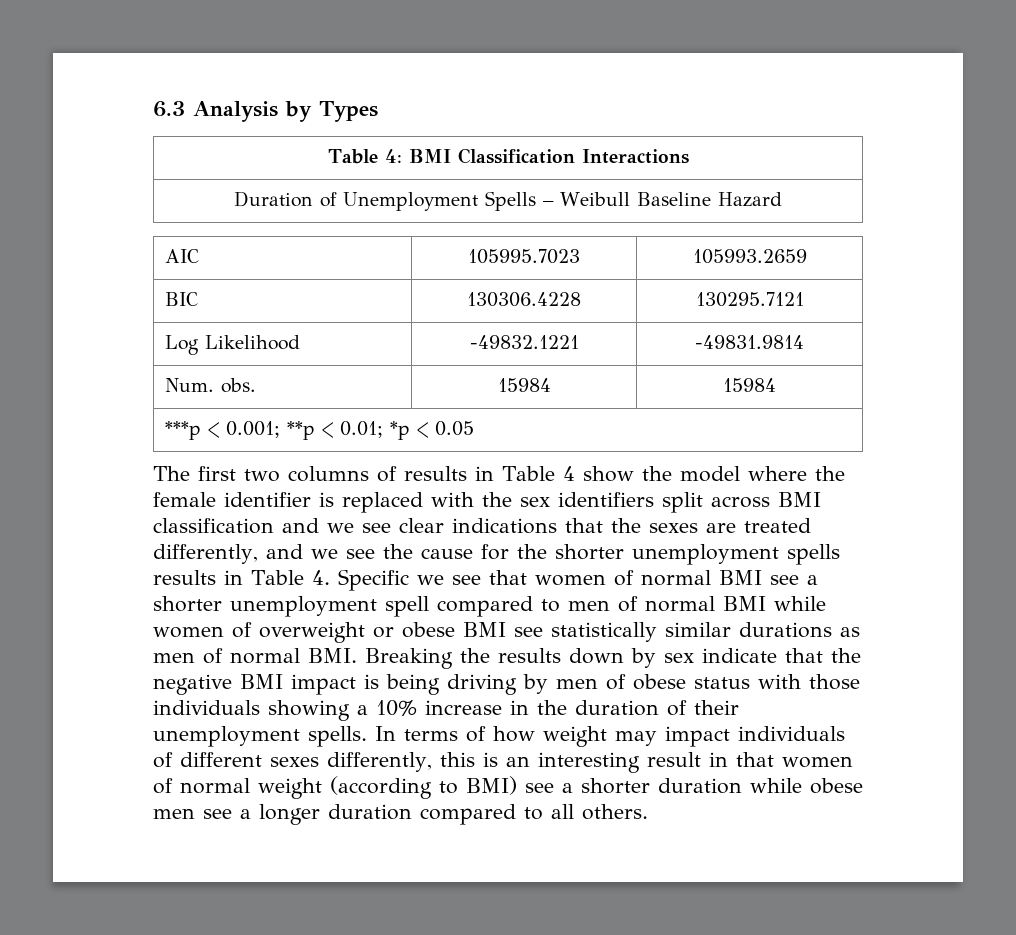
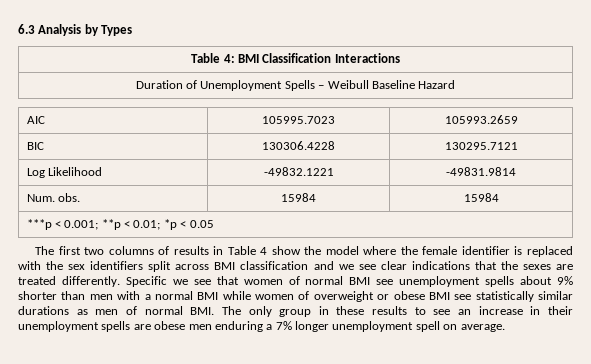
- The first two columns of results in Table 4 show the model where the female identifier is replaced with the sex identifiers split across BMI classification and we see clear indications that the sexes are treated differently, and we see the cause for the shorter unemployment spells results in Table 4. Specific we see that women of normal BMI see a shorter unemployment spell compared to men of normal BMI while women of overweight or obese BMI see statistically similar durations as men of normal BMI. Breaking the results down by sex indicate that the negative BMI impact is being driving by men of obese status with those individuals showing a 10% increase in the duration of their unemployment spells. In terms of how weight may impact individuals of different sexes differently, this is an interesting result in that women of normal weight (according to BMI) see a shorter duration while obese men see a longer duration compared to all others.
+ The first two columns of results in Table 4 show the model where the female identifier is replaced with the sex identifiers split across BMI classification and we see clear indications that the sexes are treated differently. Specific we see that women of normal BMI see unemployment spells about 9% shorter than men with a normal BMI while women of overweight or obese BMI see statistically similar durations as men of normal BMI. The only group in these results to see an increase in their unemployment spells are obese men enduring a 7% longer unemployment spell on average.

